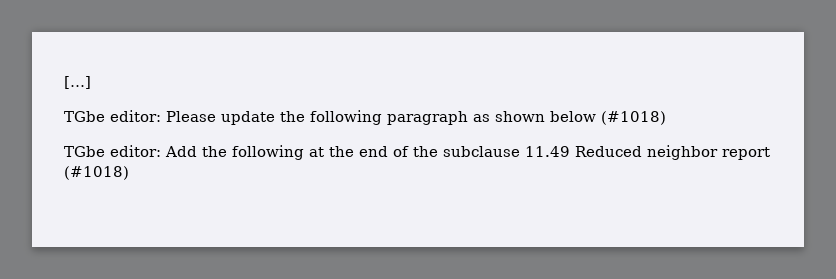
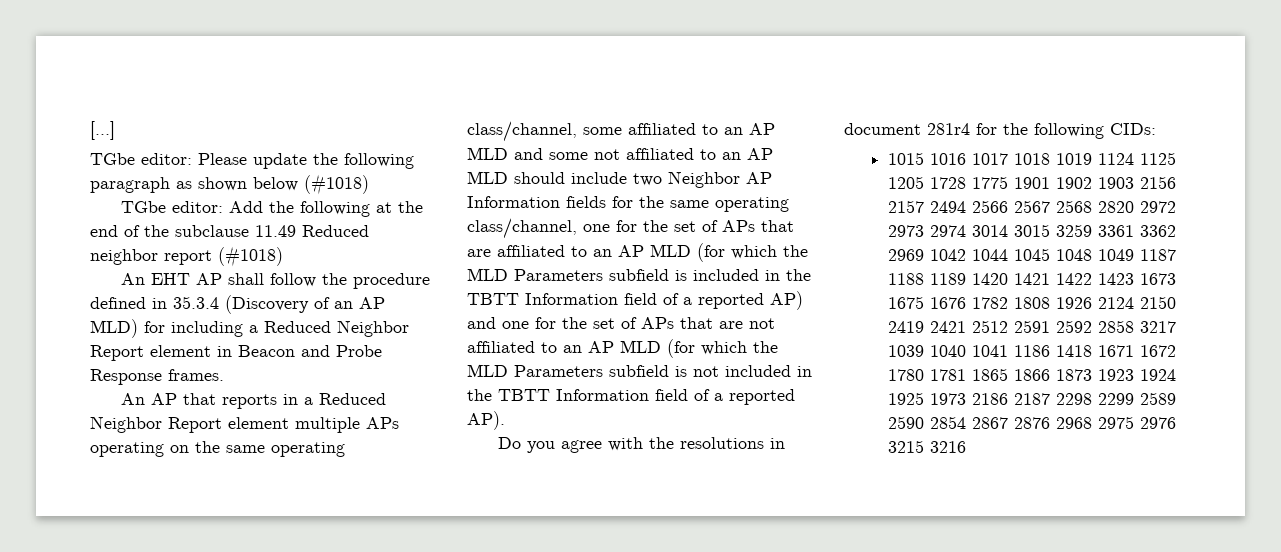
+ An EHT AP shall follow the procedure defined in 35.3.4 (Discovery of an AP MLD) for including a Reduced Neighbor Report element in Beacon and Probe Response frames.
+ An AP that reports in a Reduced Neighbor Report element multiple APs operating on the same operating class/channel, some affiliated to an AP MLD and some not affiliated to an AP MLD should include two Neighbor AP Information fields for the same operating class/channel, one for the set of APs that are affiliated to an AP MLD (for which the MLD Parameters subfield is included in the TBTT Information field of a reported AP) and one for the set of APs that are not affiliated to an AP MLD (for which the MLD Parameters subfield is not included in the TBTT Information field of a reported AP).
+ Do you agree with the resolutions in document 281r4 for the following CIDs:
+ 1015 1016 1017 1018 1019 1124 1125 1205 1728 1775 1901 1902 1903 2156 2157 2494 2566 2567 2568 2820 2972 2973 2974 3014 3015 3259 3361 3362 2969 1042 1044 1045 1048 1049 1187 1188 1189 1420 1421 1422 1423 1673 1675 1676 1782 1808 1926 2124 2150 2419 2421 2512 2591 2592 2858 3217 1039 1040 1041 1186 1418 1671 1672 1780 1781 1865 1866 1873 1923 1924 1925 1973 2186 2187 2298 2299 2589 2590 2854 2867 2876 2968 2975 2976 3215 3216

